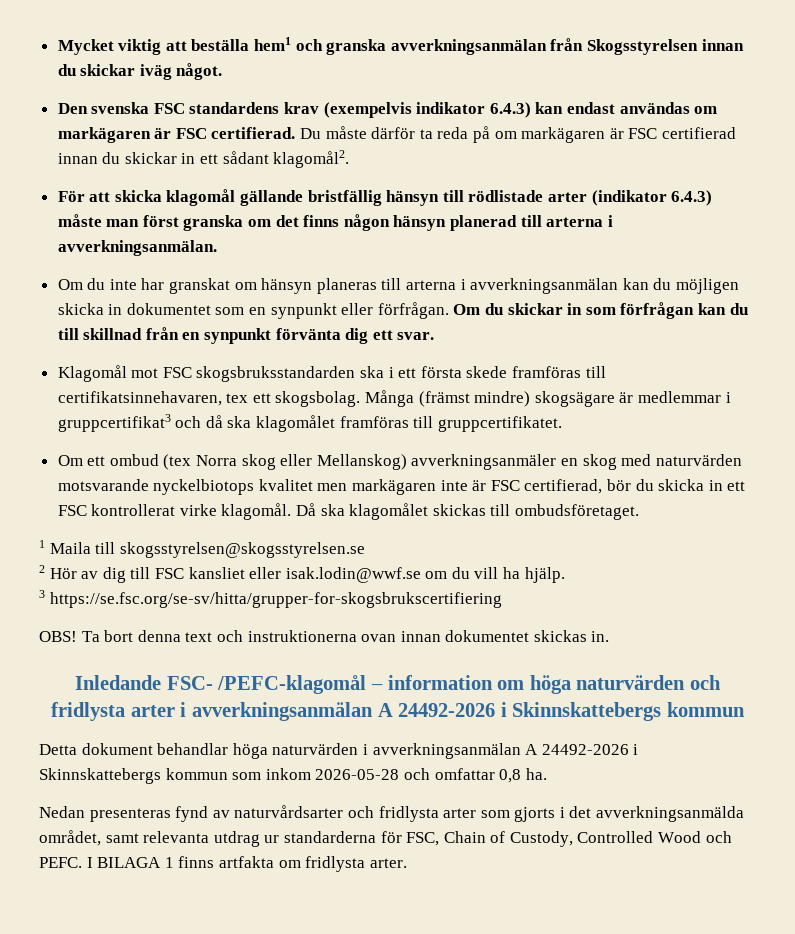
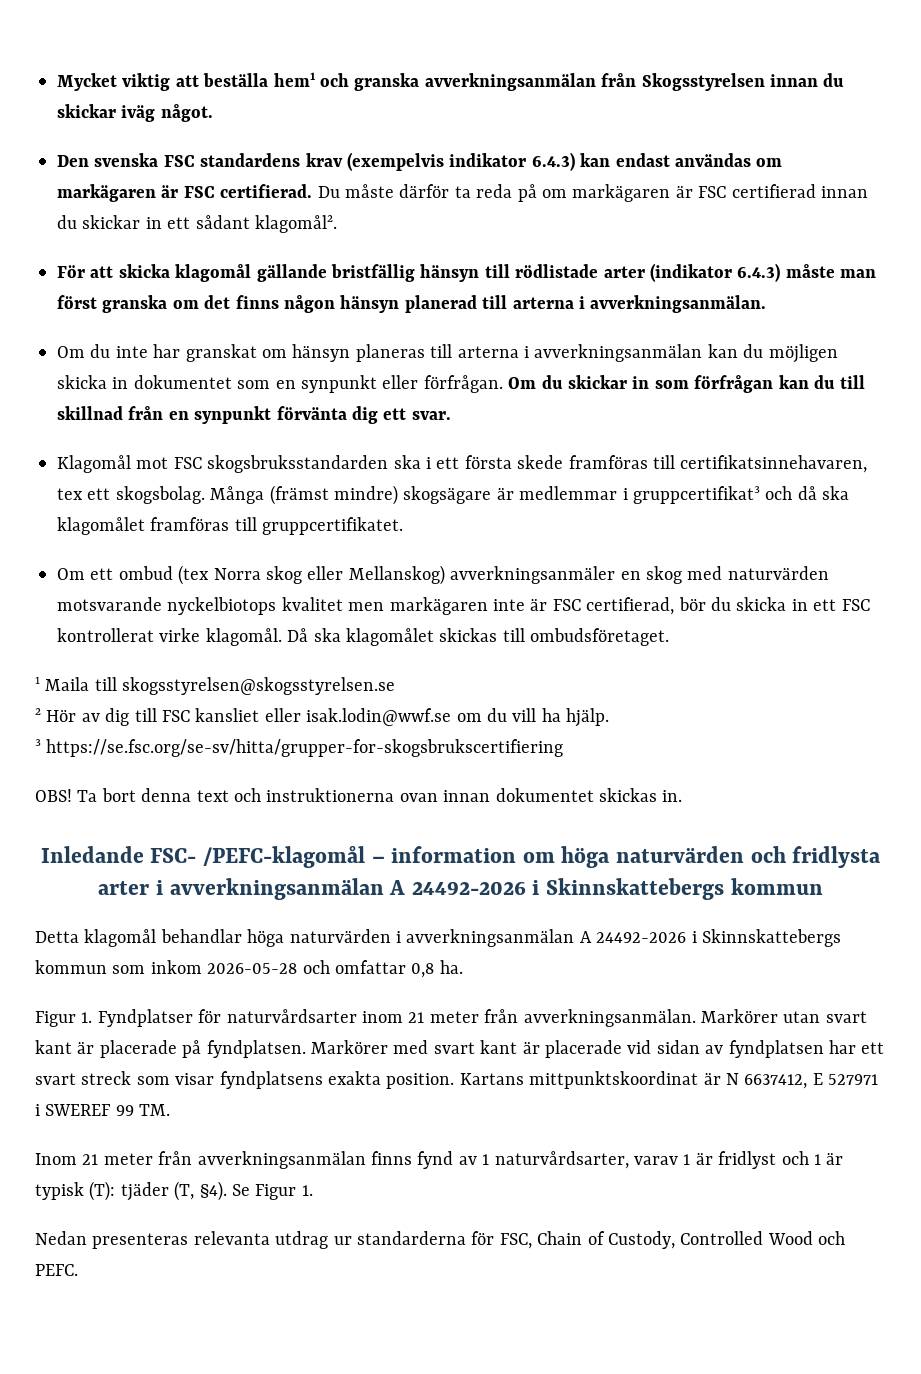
- Detta dokument behandlar höga naturvärden i avverkningsanmälan A 24492-2026 i Skinnskattebergs kommun som inkom 2026-05-28 och omfattar 0,8 ha.
+ Detta klagomål behandlar höga naturvärden i avverkningsanmälan A 24492-2026 i Skinnskattebergs kommun som inkom 2026-05-28 och omfattar 0,8 ha.
- Nedan presenteras fynd av naturvårdsarter och fridlysta arter som gjorts i det avverkningsanmälda området, samt relevanta utdrag ur standarderna för FSC, Chain of Custody, Controlled Wood och PEFC. I BILAGA 1 finns artfakta om fridlysta arter.
+ Figur 1. Fyndplatser för naturvårdsarter inom 21 meter från avverkningsanmälan. Markörer utan svart kant är placerade på fyndplatsen. Markörer med svart kant är placerade vid sidan av fyndplatsen har ett svart streck som visar fyndplatsens exakta position. Kartans mittpunktskoordinat är N 6637412, E 527971 i SWEREF 99 TM.
+ Inom 21 meter från avverkningsanmälan finns fynd av 1 naturvårdsarter, varav 1 är fridlyst och 1 är typisk (T): tjäder (T, §4). Se Figur 1.
+ Nedan presenteras relevanta utdrag ur standarderna för FSC, Chain of Custody, Controlled Wood och PEFC.

